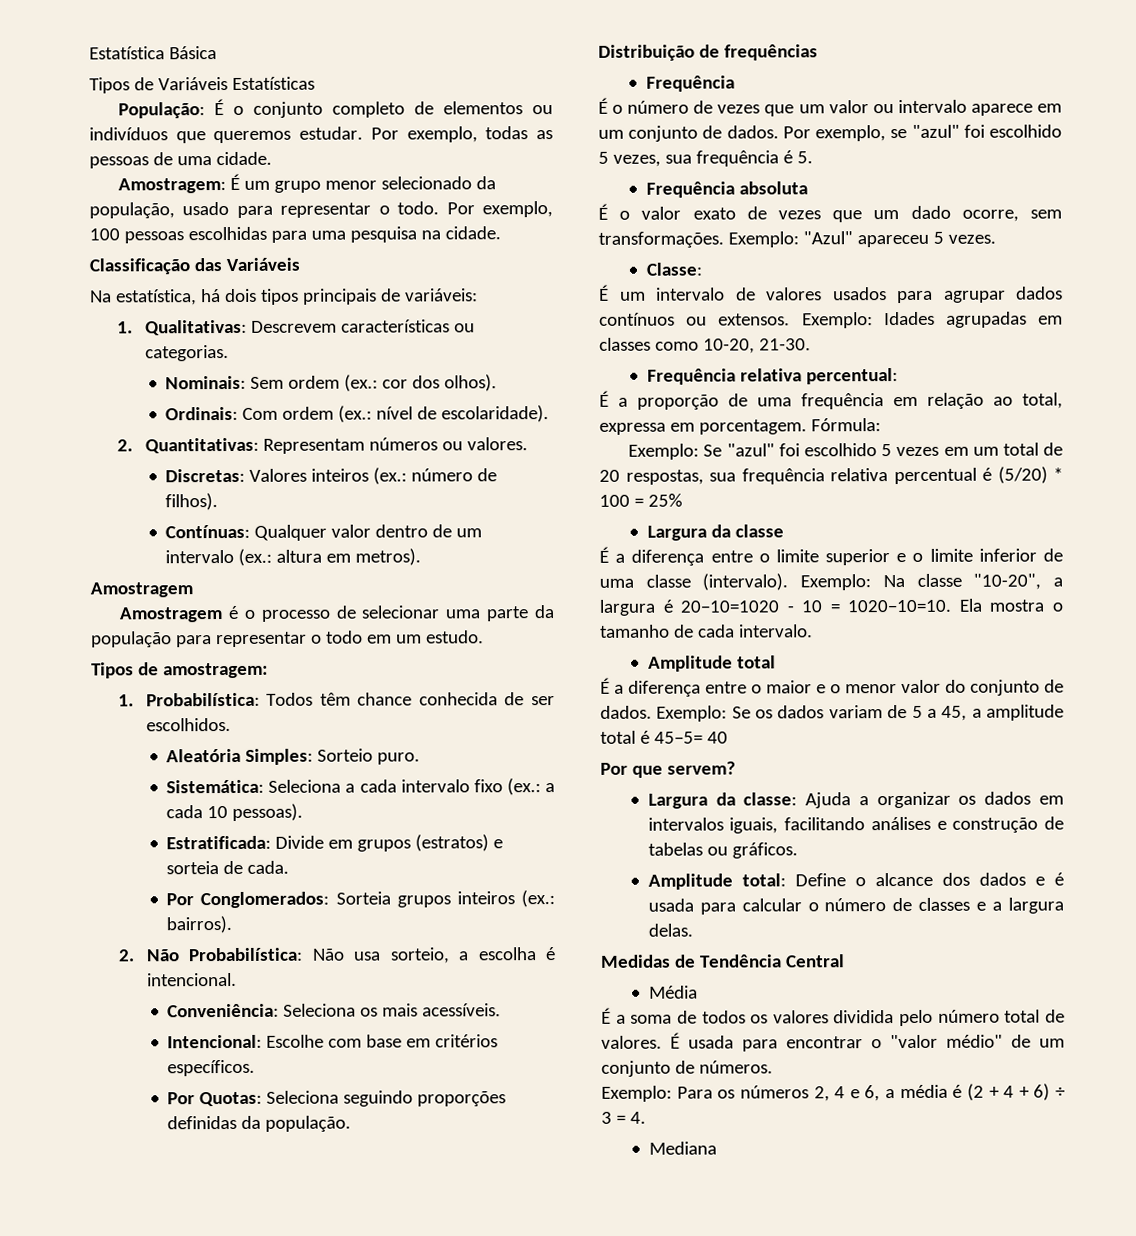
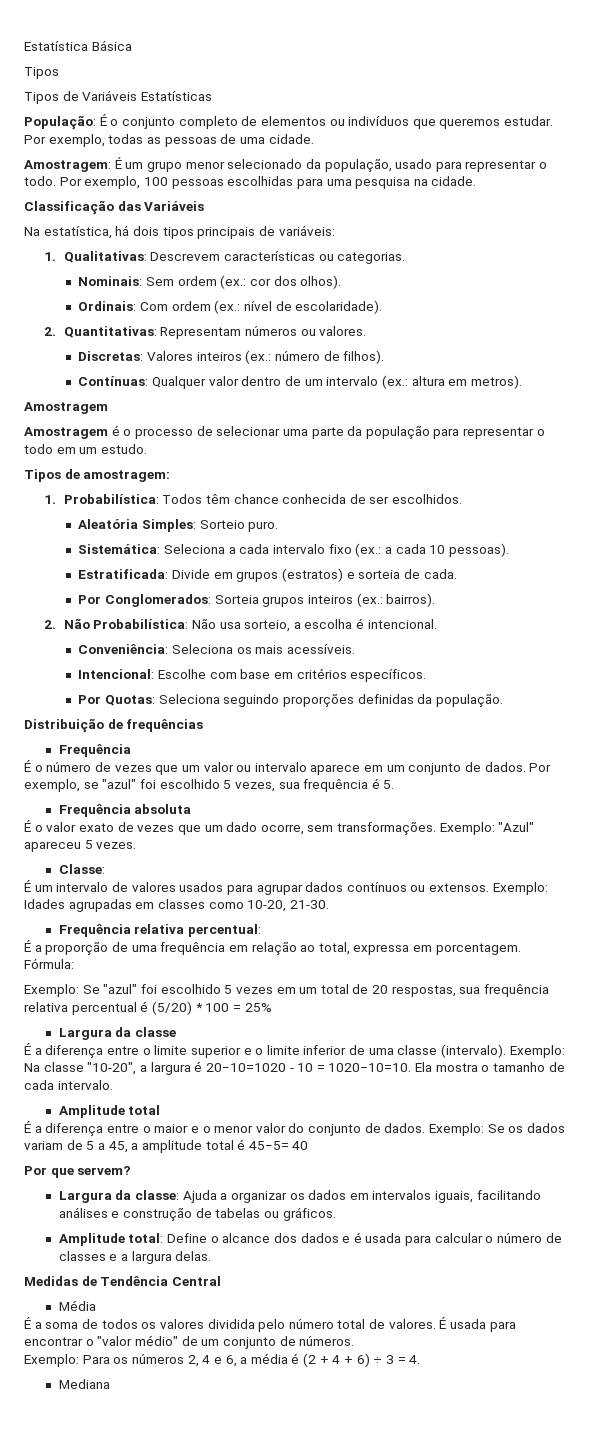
  Estatística Básica
+ Tipos

